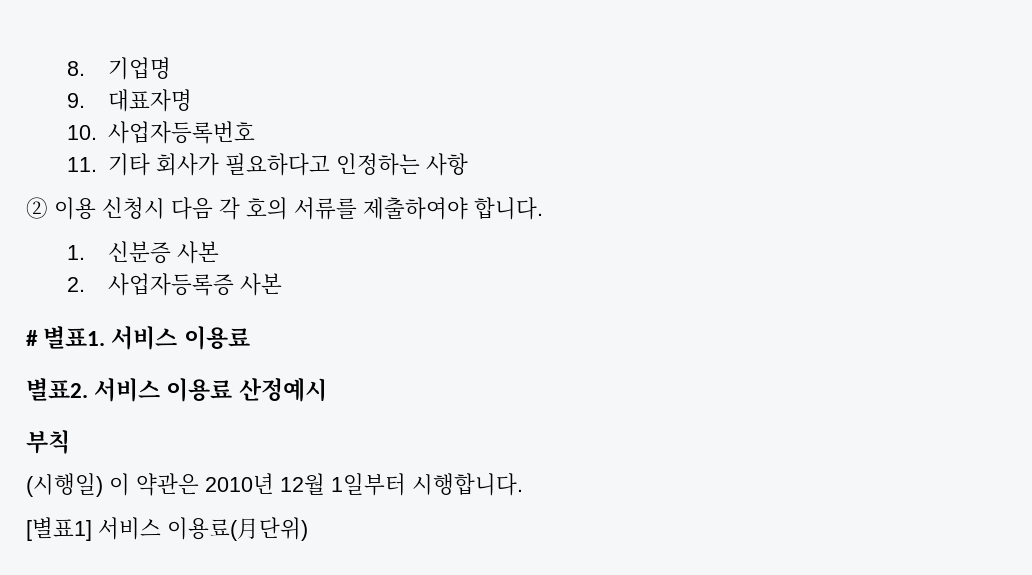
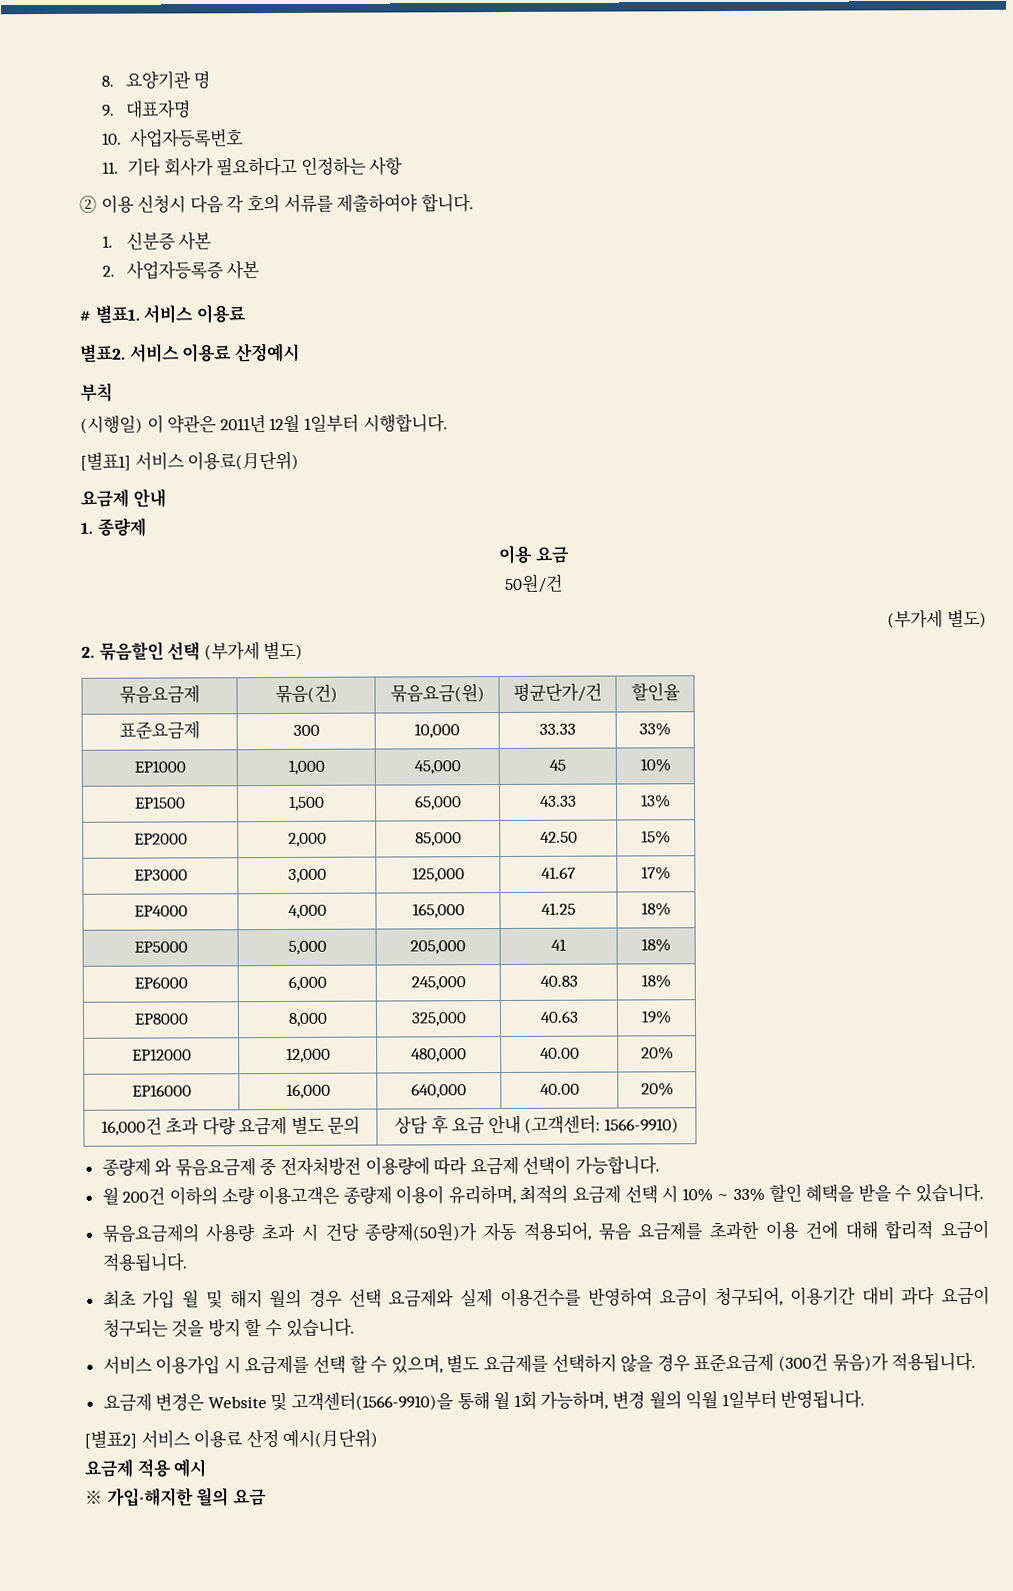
- 8. 기업명
+ 8. 요양기관 명
- (시행일) 이 약관은 2010년 12월 1일부터 시행합니다.
+ (시행일) 이 약관은 2011년 12월 1일부터 시행합니다.
+ 요금제 안내
+ 1. 종량제
+ 이용 요금
+ 50원/건
+ (부가세 별도)
+ 2. 묶음할인 선택 (부가세 별도)
+ 묶음요금제 | 묶음(건) | 묶음요금(원) | 평균단가/건 | 할인율
+ 표준요금제 | 300 | 10,000 | 33.33 | 33%
+ EP1000 | 1,000 | 45,000 | 45 | 10%
+ EP1500 | 1,500 | 65,000 | 43.33 | 13%
+ EP2000 | 2,000 | 85,000 | 42.50 | 15%
+ EP3000 | 3,000 | 125,000 | 41.67 | 17%
+ EP4000 | 4,000 | 165,000 | 41.25 | 18%
+ EP5000 | 5,000 | 205,000 | 41 | 18%
+ EP6000 | 6,000 | 245,000 | 40.83 | 18%
+ EP8000 | 8,000 | 325,000 | 40.63 | 19%
+ EP12000 | 12,000 | 480,000 | 40.00 | 20%
+ EP16000 | 16,000 | 640,000 | 40.00 | 20%
+ 16,000건 초과 다량 요금제 별도 문의 | 상담 후 요금 안내 (고객센터: 1566-9910)
+ 종량제 와 묶음요금제 중 전자처방전 이용량에 따라 요금제 선택이 가능합니다.
+ 월 200건 이하의 소량 이용고객은 종량제 이용이 유리하며, 최적의 요금제 선택 시 10% ~ 33% 할인 혜택을 받을 수 있습니다.
+ 묶음요금제의 사용량 초과 시 건당 종량제(50원)가 자동 적용되어, 묶음 요금제를 초과한 이용 건에 대해 합리적 요금이 적용됩니다.
+ 최초 가입 월 및 해지 월의 경우 선택 요금제와 실제 이용건수를 반영하여 요금이 청구되어, 이용기간 대비 과다 요금이 청구되는 것을 방지 할 수 있습니다.
+ 서비스 이용가입 시 요금제를 선택 할 수 있으며, 별도 요금제를 선택하지 않을 경우 표준요금제 (300건 묶음)가 적용됩니다.
+ 요금제 변경은 Website 및 고객센터(1566-9910)을 통해 월 1회 가능하며, 변경 월의 익월 1일부터 반영됩니다.
+ [별표2] 서비스 이용료 산정 예시(月단위)
+ 요금제 적용 예시
+ ※ 가입∙해지한 월의 요금

